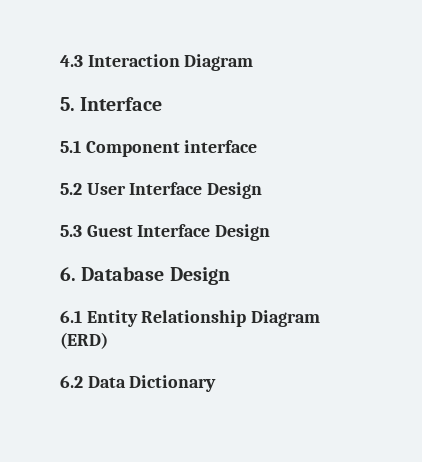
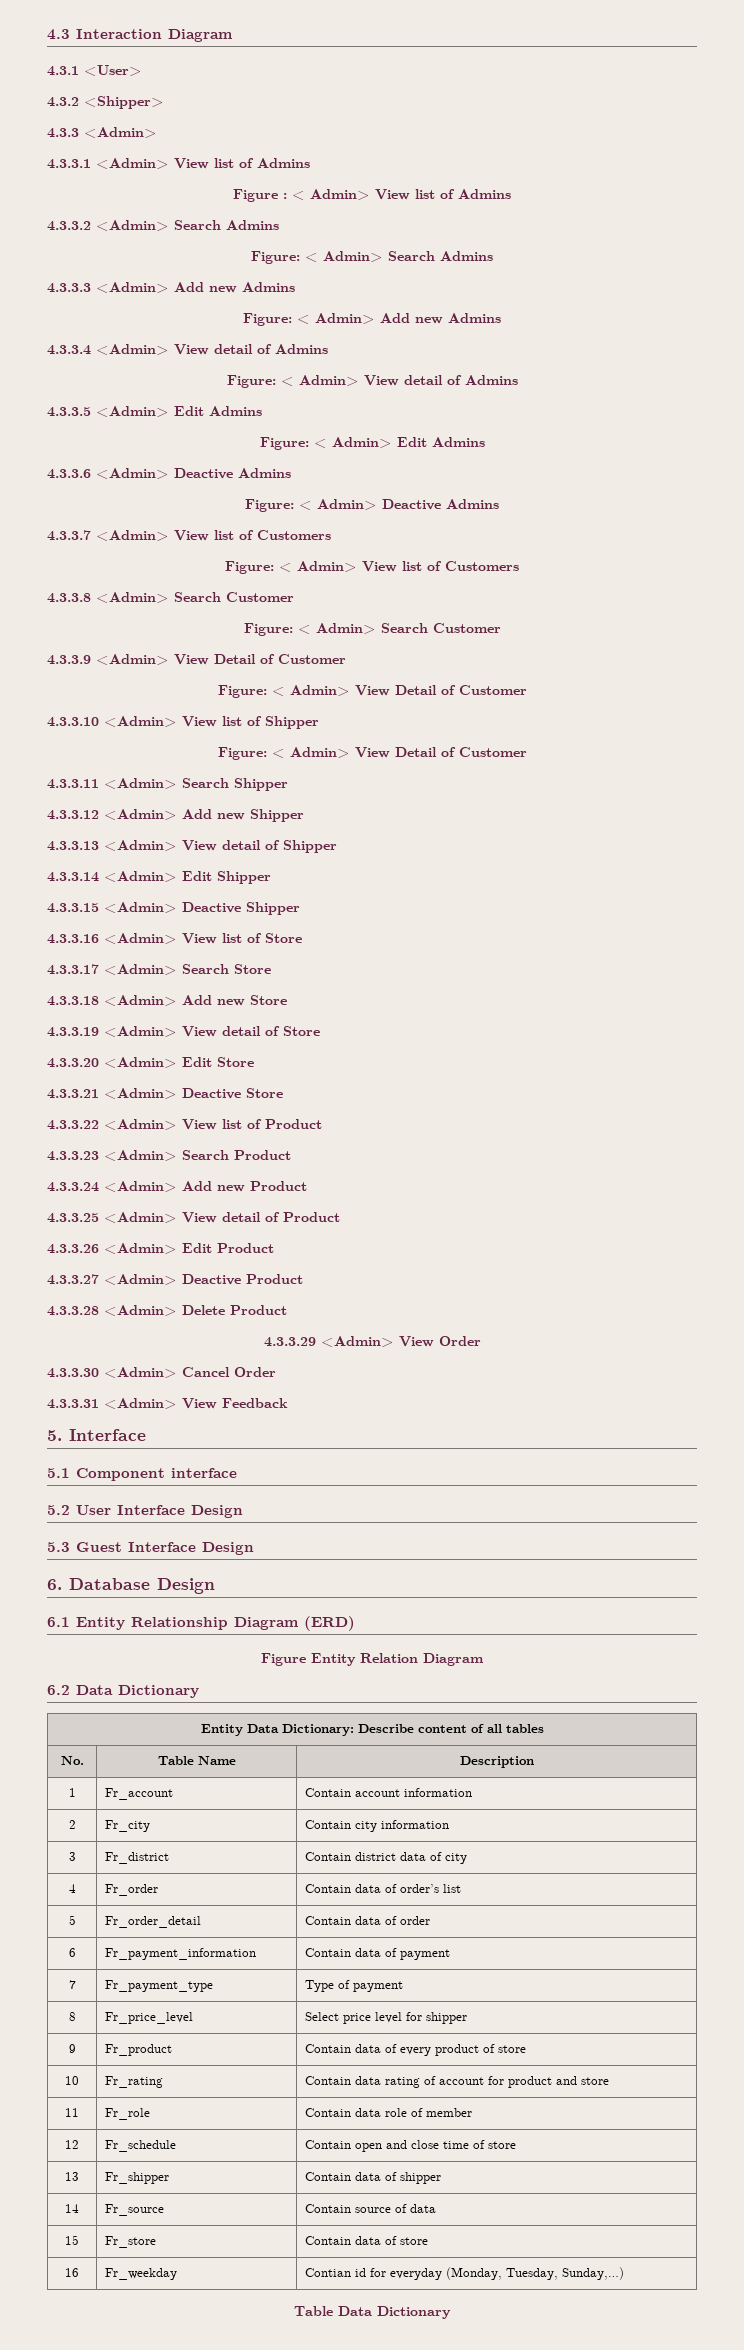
+ 4.3.1 <User>
+ 4.3.2 <Shipper>
+ 4.3.3 <Admin>
+ 4.3.3.1 <Admin> View list of Admins
+ Figure : < Admin> View list of Admins
+ 4.3.3.2 <Admin> Search Admins
+ Figure: < Admin> Search Admins
+ 4.3.3.3 <Admin> Add new Admins
+ Figure: < Admin> Add new Admins
+ 4.3.3.4 <Admin> View detail of Admins
+ Figure: < Admin> View detail of Admins
+ 4.3.3.5 <Admin> Edit Admins
+ Figure: < Admin> Edit Admins
+ 4.3.3.6 <Admin> Deactive Admins
+ Figure: < Admin> Deactive Admins
+ 4.3.3.7 <Admin> View list of Customers
+ Figure: < Admin> View list of Customers
+ 4.3.3.8 <Admin> Search Customer
+ Figure: < Admin> Search Customer
+ 4.3.3.9 <Admin> View Detail of Customer
+ Figure: < Admin> View Detail of Customer
+ 4.3.3.10 <Admin> View list of Shipper
+ Figure: < Admin> View Detail of Customer
+ 4.3.3.11 <Admin> Search Shipper
+ 4.3.3.12 <Admin> Add new Shipper
+ 4.3.3.13 <Admin> View detail of Shipper
+ 4.3.3.14 <Admin> Edit Shipper
+ 4.3.3.15 <Admin> Deactive Shipper
+ 4.3.3.16 <Admin> View list of Store
+ 4.3.3.17 <Admin> Search Store
+ 4.3.3.18 <Admin> Add new Store
+ 4.3.3.19 <Admin> View detail of Store
+ 4.3.3.20 <Admin> Edit Store
+ 4.3.3.21 <Admin> Deactive Store
+ 4.3.3.22 <Admin> View list of Product
+ 4.3.3.23 <Admin> Search Product
+ 4.3.3.24 <Admin> Add new Product
+ 4.3.3.25 <Admin> View detail of Product
+ 4.3.3.26 <Admin> Edit Product
+ 4.3.3.27 <Admin> Deactive Product
+ 4.3.3.28 <Admin> Delete Product
+ 4.3.3.29 <Admin> View Order
+ 4.3.3.30 <Admin> Cancel Order
+ 4.3.3.31 <Admin> View Feedback
+ Figure Entity Relation Diagram
+ Entity Data Dictionary: Describe content of all tables
+ No. | Table Name | Description
+ 1 | Fr_account | Contain account information
+ 2 | Fr_city | Contain city information
+ 3 | Fr_district | Contain district data of city
+ 4 | Fr_order | Contain data of order’s list
+ 5 | Fr_order_detail | Contain data of order
+ 6 | Fr_payment_information | Contain data of payment
+ 7 | Fr_payment_type | Type of payment
+ 8 | Fr_price_level | Select price level for shipper
+ 9 | Fr_product | Contain data of every product of store
+ 10 | Fr_rating | Contain data rating of account for product and store
+ 11 | Fr_role | Contain data role of member
+ 12 | Fr_schedule | Contain open and close time of store
+ 13 | Fr_shipper | Contain data of shipper
+ 14 | Fr_source | Contain source of data
+ 15 | Fr_store | Contain data of store
+ 16 | Fr_weekday | Contian id for everyday (Monday, Tuesday, Sunday,…)
+ Table Data Dictionary

